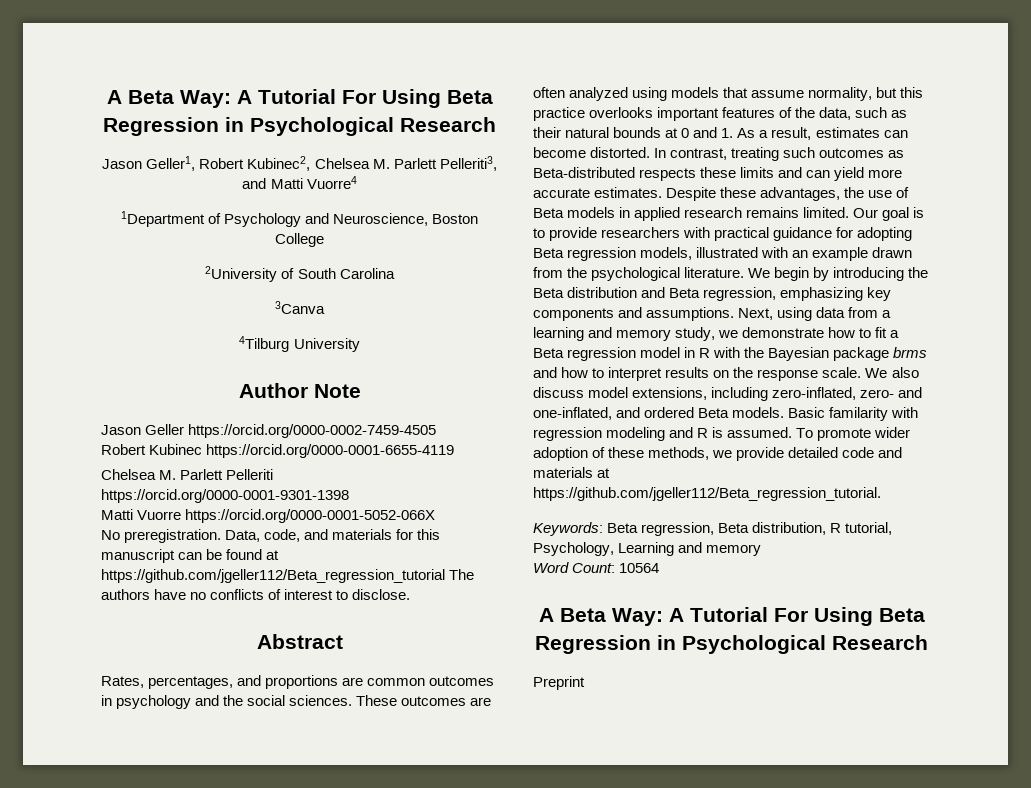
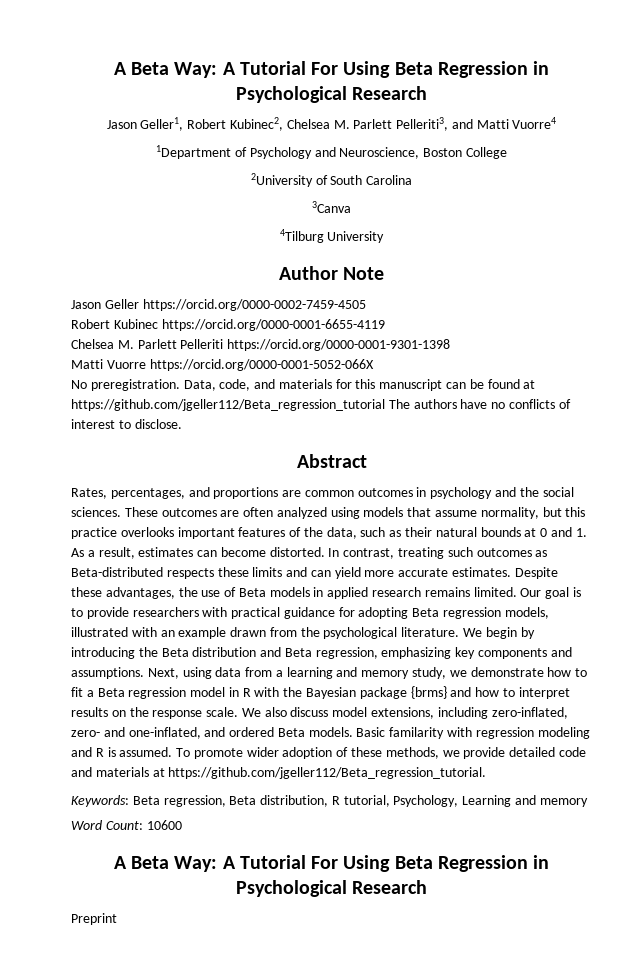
- Next, using data from a learning and memory study, we demonstrate how to fit a Beta regression model in R with the Bayesian package brms and how to interpret results on the response scale.
+ Next, using data from a learning and memory study, we demonstrate how to fit a Beta regression model in R with the Bayesian package {brms} and how to interpret results on the response scale.
- Word Count: 10564
+ Word Count: 10600

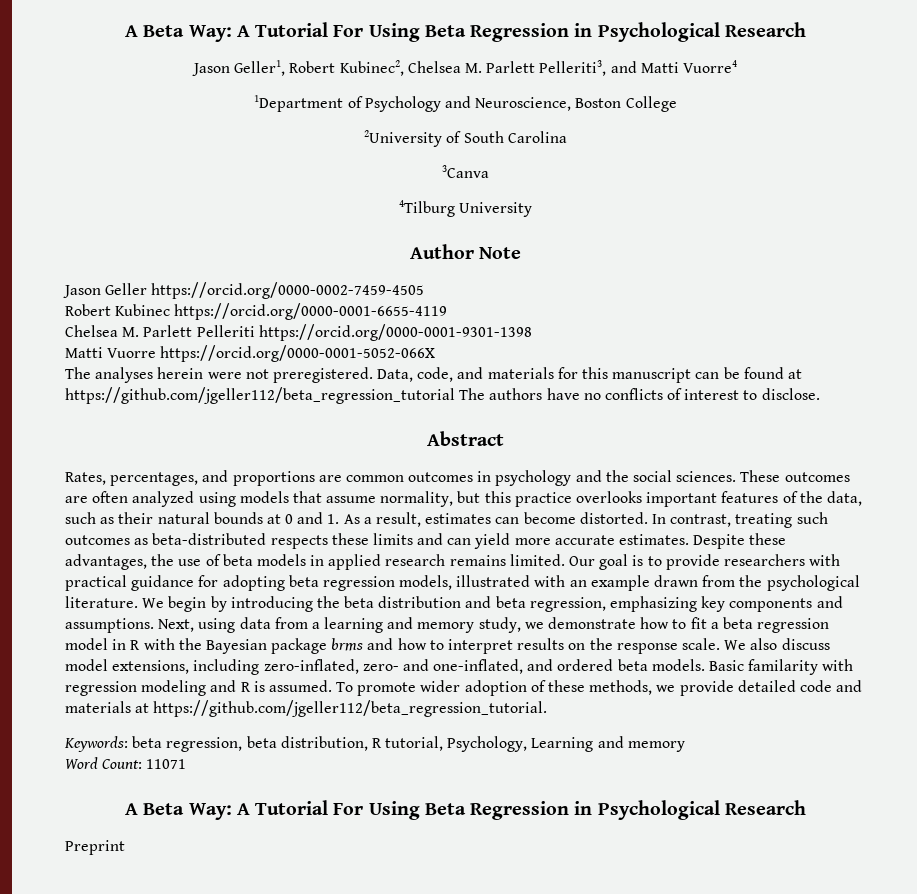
- No preregistration.
+ The analyses herein were not preregistered.
- Data, code, and materials for this manuscript can be found at https://github.com/jgeller112/Beta_regression_tutorial The authors have no conflicts of interest to disclose.
+ Data, code, and materials for this manuscript can be found at https://github.com/jgeller112/beta_regression_tutorial The authors have no conflicts of interest to disclose.
- In contrast, treating such outcomes as Beta-distributed respects these limits and can yield more accurate estimates.
+ In contrast, treating such outcomes as beta-distributed respects these limits and can yield more accurate estimates.
- Despite these advantages, the use of Beta models in applied research remains limited.
+ Despite these advantages, the use of beta models in applied research remains limited.
- Our goal is to provide researchers with practical guidance for adopting Beta regression models, illustrated with an example drawn from the psychological literature.
+ Our goal is to provide researchers with practical guidance for adopting beta regression models, illustrated with an example drawn from the psychological literature.
- We begin by introducing the Beta distribution and Beta regression, emphasizing key components and assumptions.
+ We begin by introducing the beta distribution and beta regression, emphasizing key components and assumptions.
- Next, using data from a learning and memory study, we demonstrate how to fit a Beta regression model in R with the Bayesian package {brms} and how to interpret results on the response scale.
+ Next, using data from a learning and memory study, we demonstrate how to fit a beta regression model in R with the Bayesian package brms and how to interpret results on the response scale.
- We also discuss model extensions, including zero-inflated, zero- and one-inflated, and ordered Beta models.
+ We also discuss model extensions, including zero-inflated, zero- and one-inflated, and ordered beta models.
- To promote wider adoption of these methods, we provide detailed code and materials at https://github.com/jgeller112/Beta_regression_tutorial.
+ To promote wider adoption of these methods, we provide detailed code and materials at https://github.com/jgeller112/beta_regression_tutorial.
- Keywords: Beta regression, Beta distribution, R tutorial, Psychology, Learning and memory
+ Keywords: beta regression, beta distribution, R tutorial, Psychology, Learning and memory
- Word Count: 10600
+ Word Count: 11071

